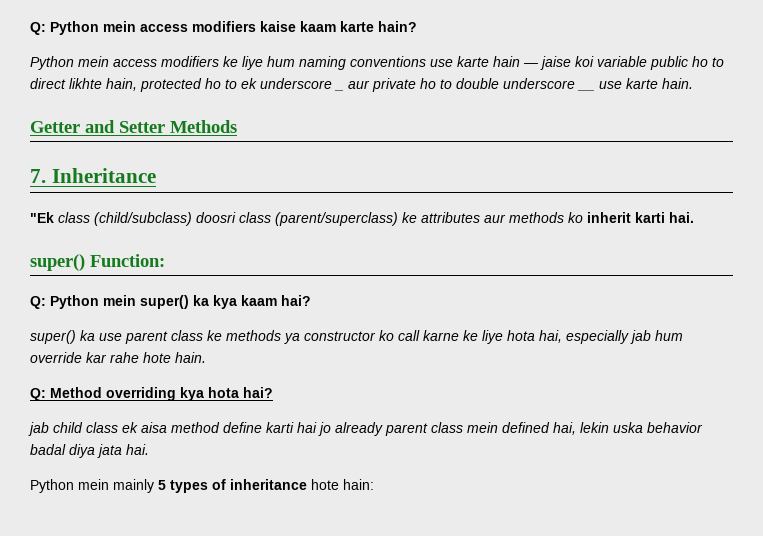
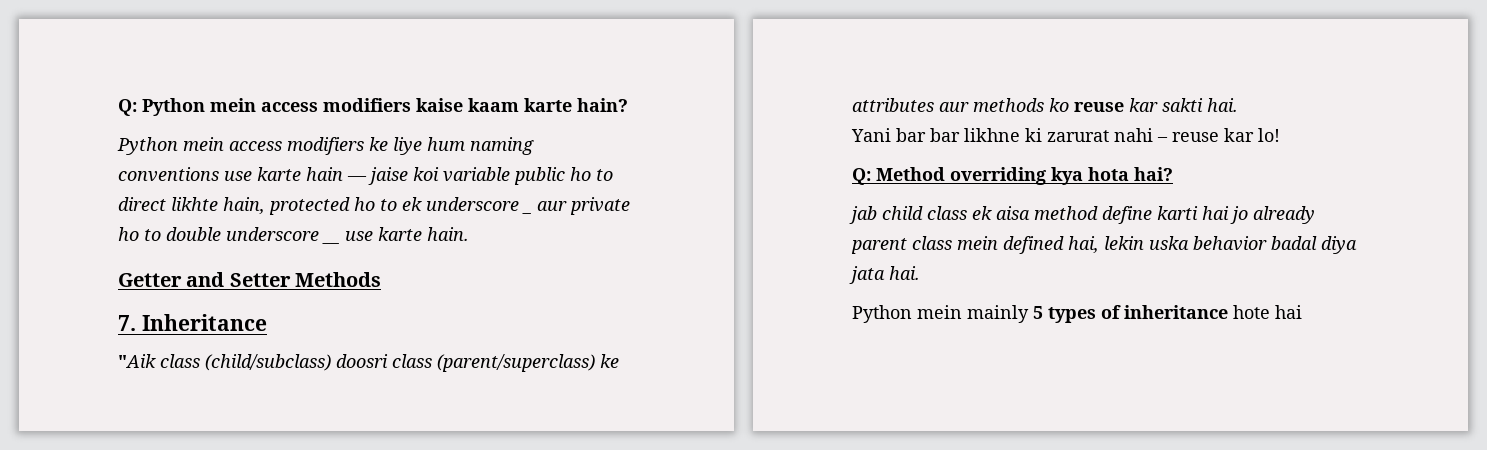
- "Ek class (child/subclass) doosri class (parent/superclass) ke attributes aur methods ko inherit karti hai.
- super() Function:
- Q: Python mein super() ka kya kaam hai?
- super() ka use parent class ke methods ya constructor ko call karne ke liye hota hai, especially jab hum override kar rahe hote hain.
+ "Aik class (child/subclass) doosri class (parent/superclass) ke attributes aur methods ko reuse kar sakti hai.
+ Yani bar bar likhne ki zarurat nahi – reuse kar lo!
- Python mein mainly 5 types of inheritance hote hain:
+ Python mein mainly 5 types of inheritance hote hai

